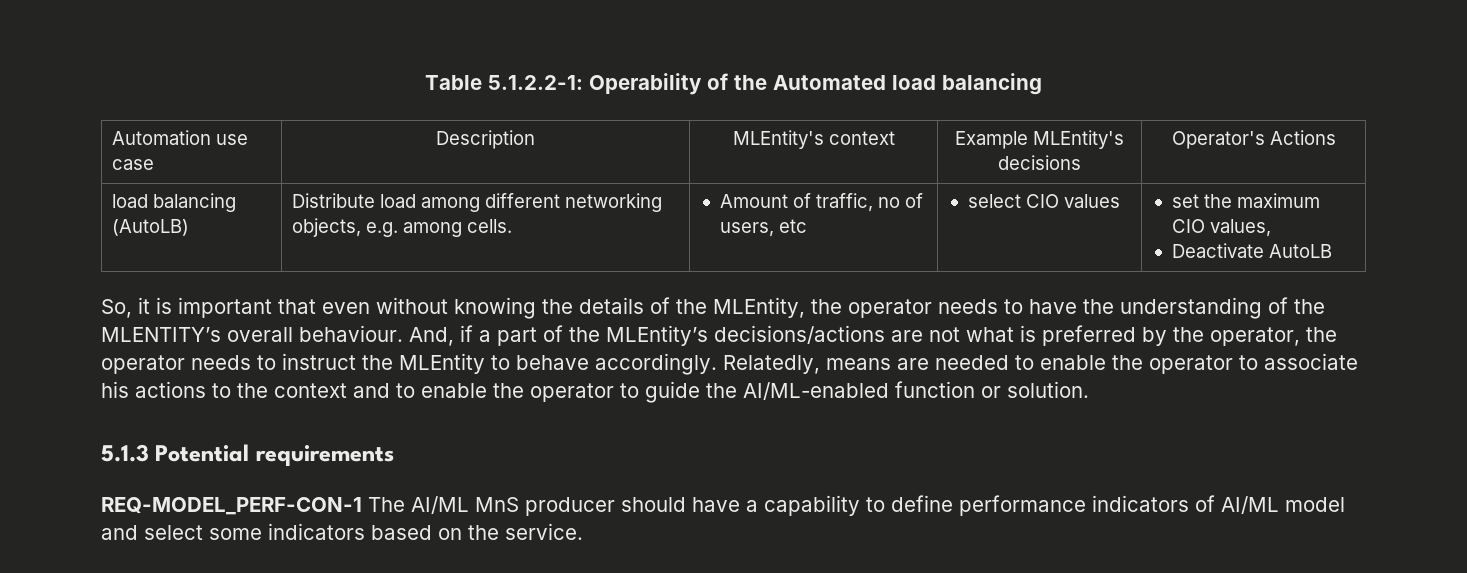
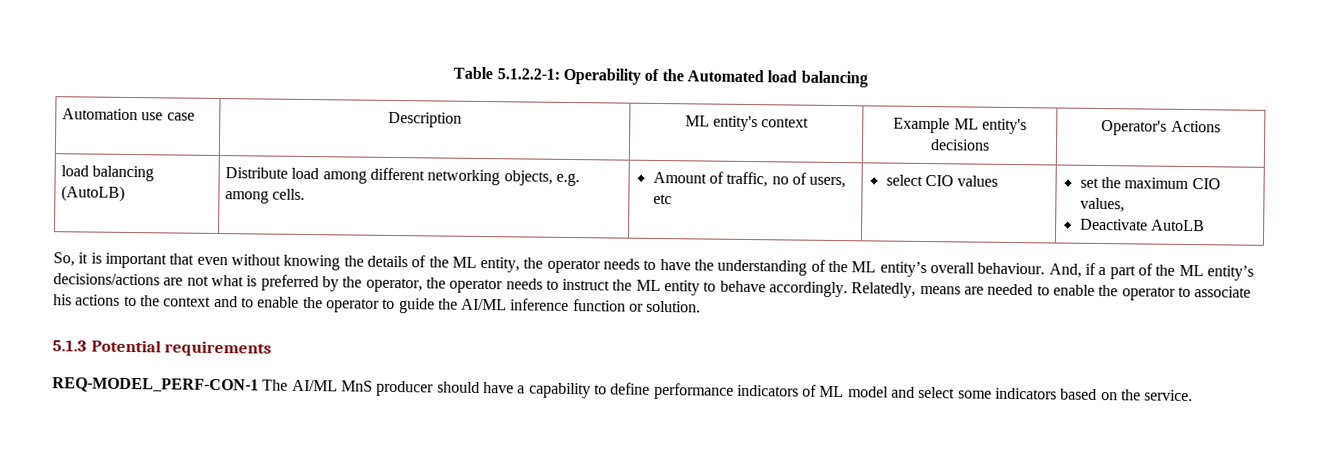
- Automation use case | Description | MLEntity's context | Example MLEntity's decisions | Operator's Actions
+ Automation use case | Description | ML entity's context | Example ML entity's decisions | Operator's Actions
- So, it is important that even without knowing the details of the MLEntity, the operator needs to have the understanding of the MLENTITY’s overall behaviour.
+ So, it is important that even without knowing the details of the ML entity, the operator needs to have the understanding of the ML entity’s overall behaviour.
- And, if a part of the MLEntity’s decisions/actions are not what is preferred by the operator, the operator needs to instruct the MLEntity to behave accordingly.
+ And, if a part of the ML entity’s decisions/actions are not what is preferred by the operator, the operator needs to instruct the ML entity to behave accordingly.
- Relatedly, means are needed to enable the operator to associate his actions to the context and to enable the operator to guide the AI/ML-enabled function or solution.
+ Relatedly, means are needed to enable the operator to associate his actions to the context and to enable the operator to guide the AI/ML inference function or solution.
- REQ-MODEL_PERF-CON-1 The AI/ML MnS producer should have a capability to define performance indicators of AI/ML model and select some indicators based on the service.
+ REQ-MODEL_PERF-CON-1 The AI/ML MnS producer should have a capability to define performance indicators of ML model and select some indicators based on the service.

